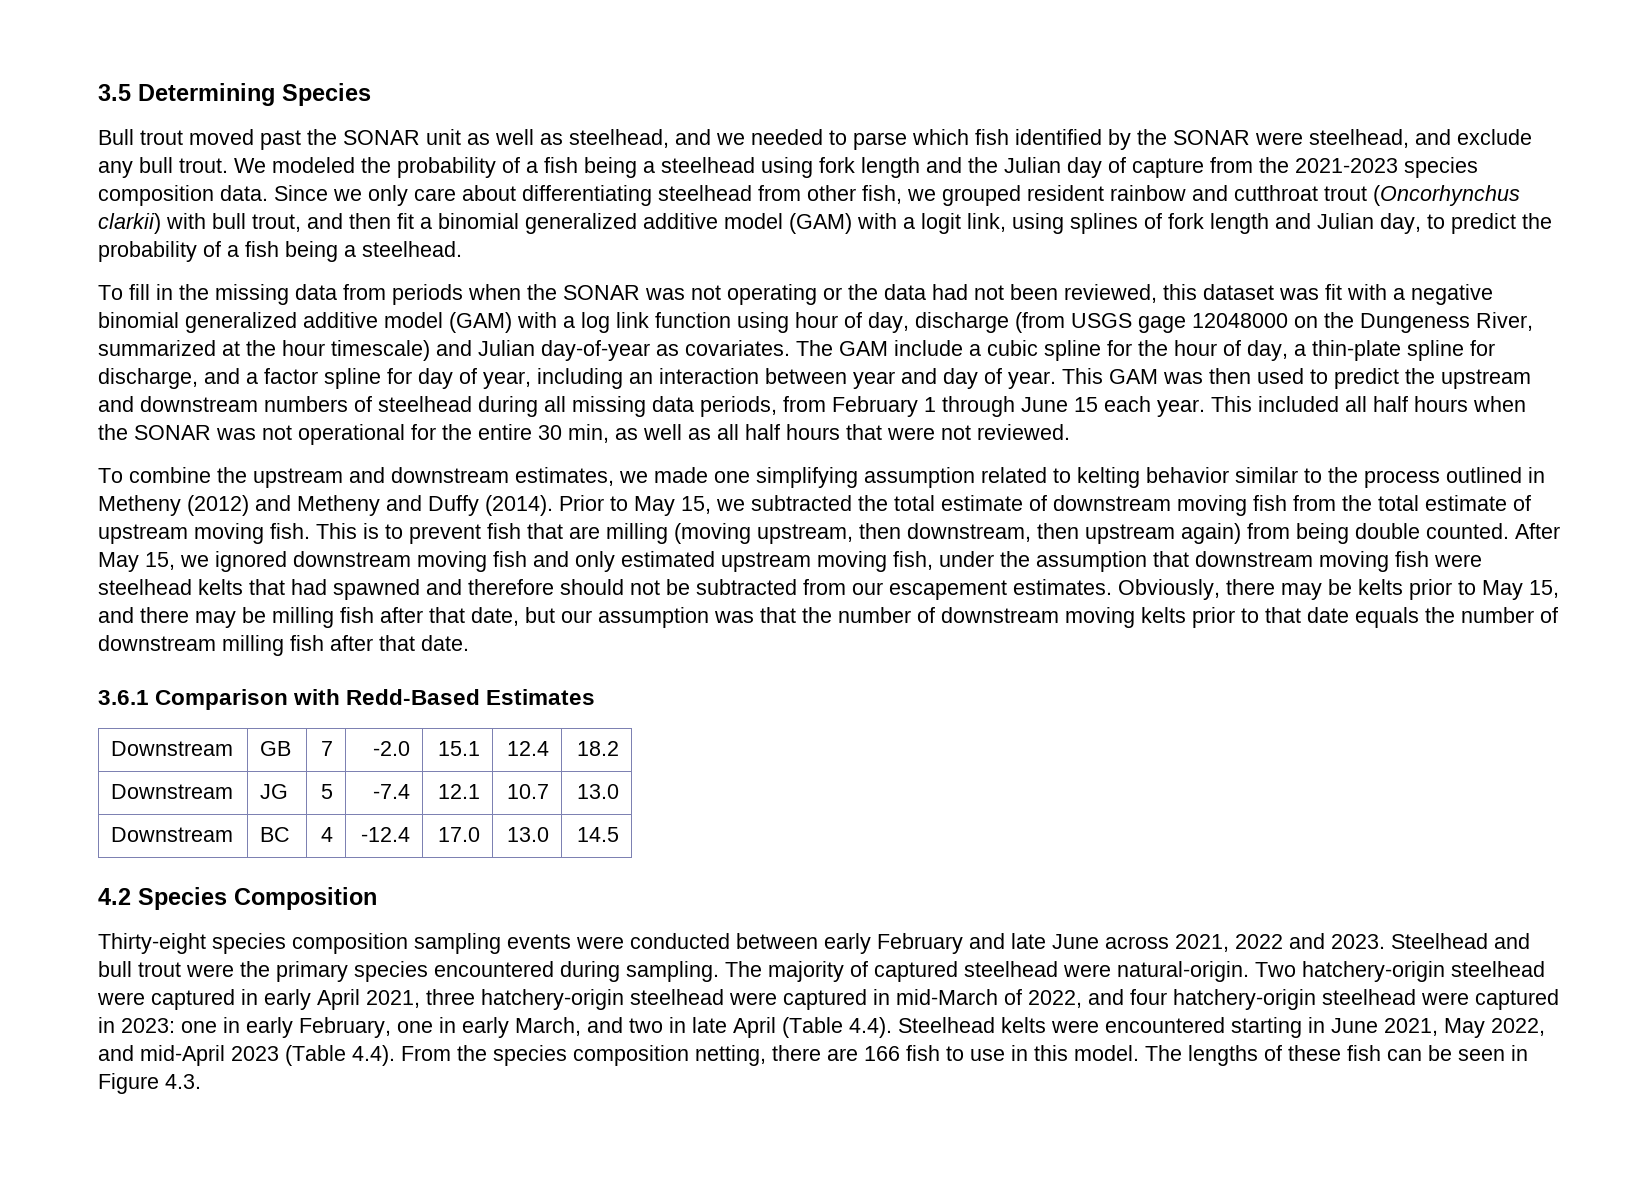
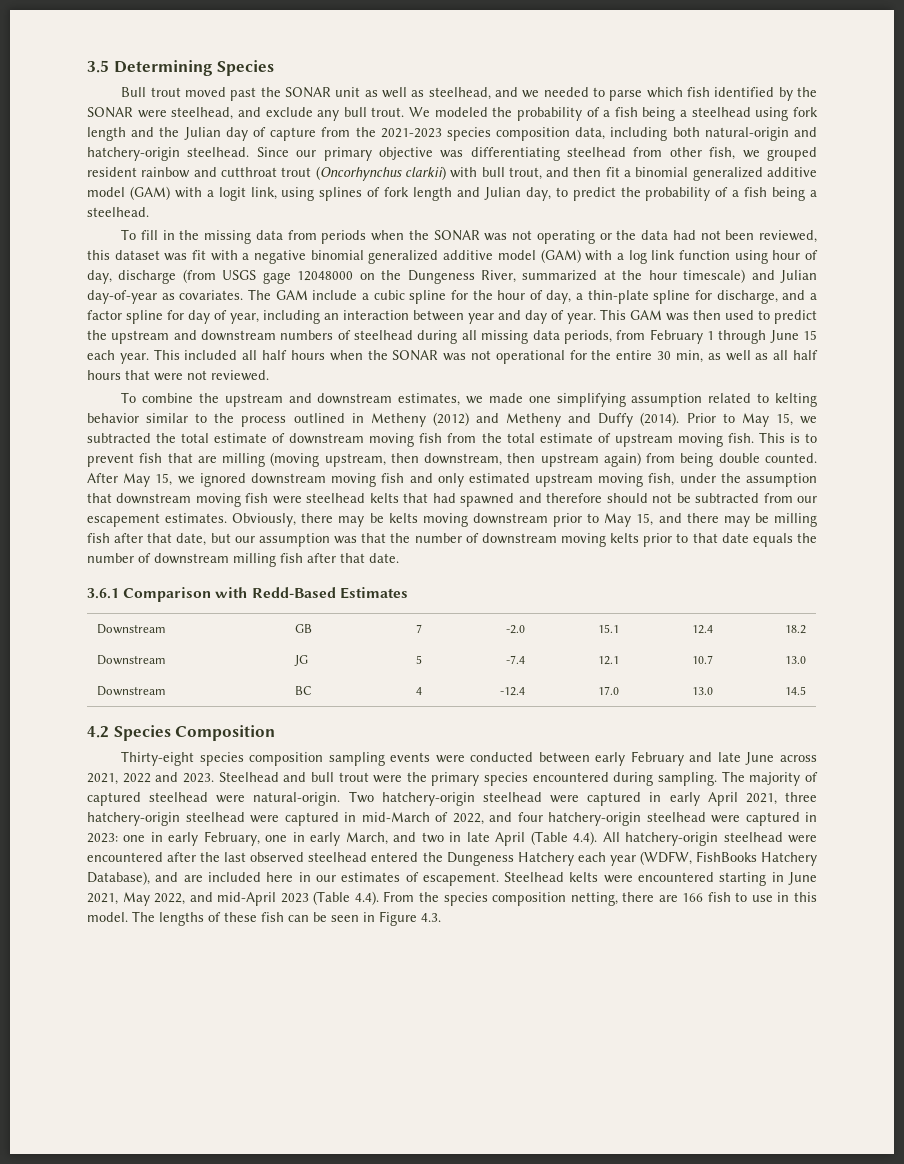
- We modeled the probability of a fish being a steelhead using fork length and the Julian day of capture from the 2021-2023 species composition data. Since we only care about differentiating steelhead from other fish, we grouped resident rainbow and cutthroat trout (Oncorhynchus clarkii) with bull trout, and then fit a binomial generalized additive model (GAM) with a logit link, using splines of fork length and Julian day, to predict the probability of a fish being a steelhead.
+ We modeled the probability of a fish being a steelhead using fork length and the Julian day of capture from the 2021-2023 species composition data, including both natural-origin and hatchery-origin steelhead. Since our primary objective was differentiating steelhead from other fish, we grouped resident rainbow and cutthroat trout (Oncorhynchus clarkii) with bull trout, and then fit a binomial generalized additive model (GAM) with a logit link, using splines of fork length and Julian day, to predict the probability of a fish being a steelhead.
- Obviously, there may be kelts prior to May 15, and there may be milling fish after that date, but our assumption was that the number of downstream moving kelts prior to that date equals the number of downstream milling fish after that date.
+ Obviously, there may be kelts moving downstream prior to May 15, and there may be milling fish after that date, but our assumption was that the number of downstream moving kelts prior to that date equals the number of downstream milling fish after that date.
- one in early February, one in early March, and two in late April (Table 4.4). Steelhead kelts were encountered starting in June 2021, May 2022, and mid-April 2023 (Table 4.4). From the species composition netting, there are 166 fish to use in this model.
+ one in early February, one in early March, and two in late April (Table 4.4). All hatchery-origin steelhead were encountered after the last observed steelhead entered the Dungeness Hatchery each year (WDFW, FishBooks Hatchery Database), and are included here in our estimates of escapement. Steelhead kelts were encountered starting in June 2021, May 2022, and mid-April 2023 (Table 4.4). From the species composition netting, there are 166 fish to use in this model.

